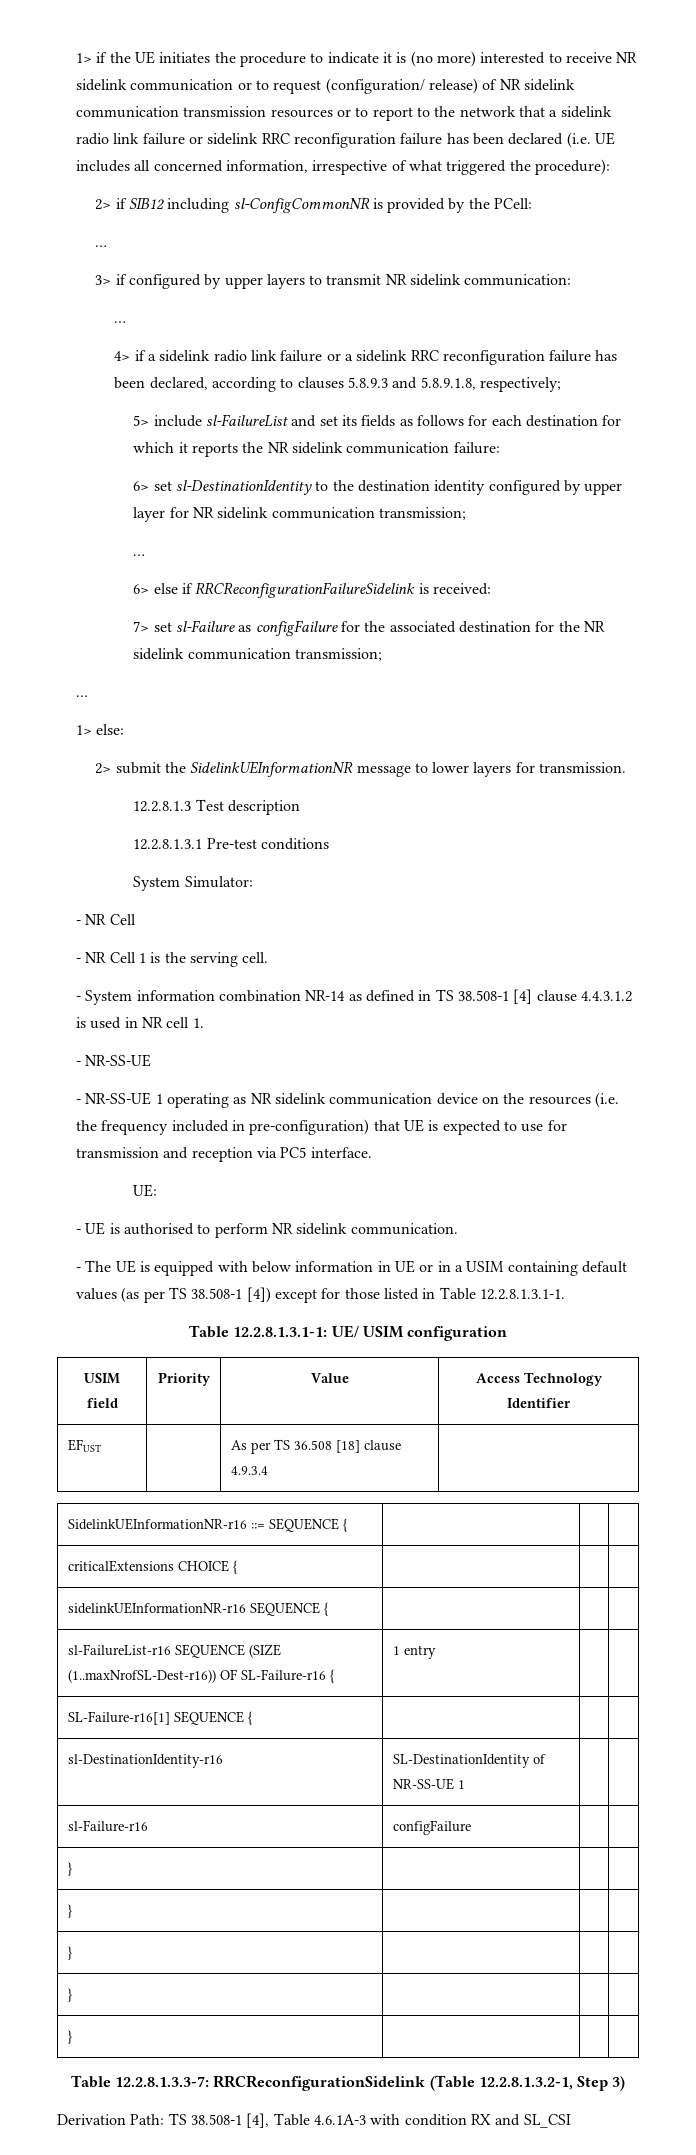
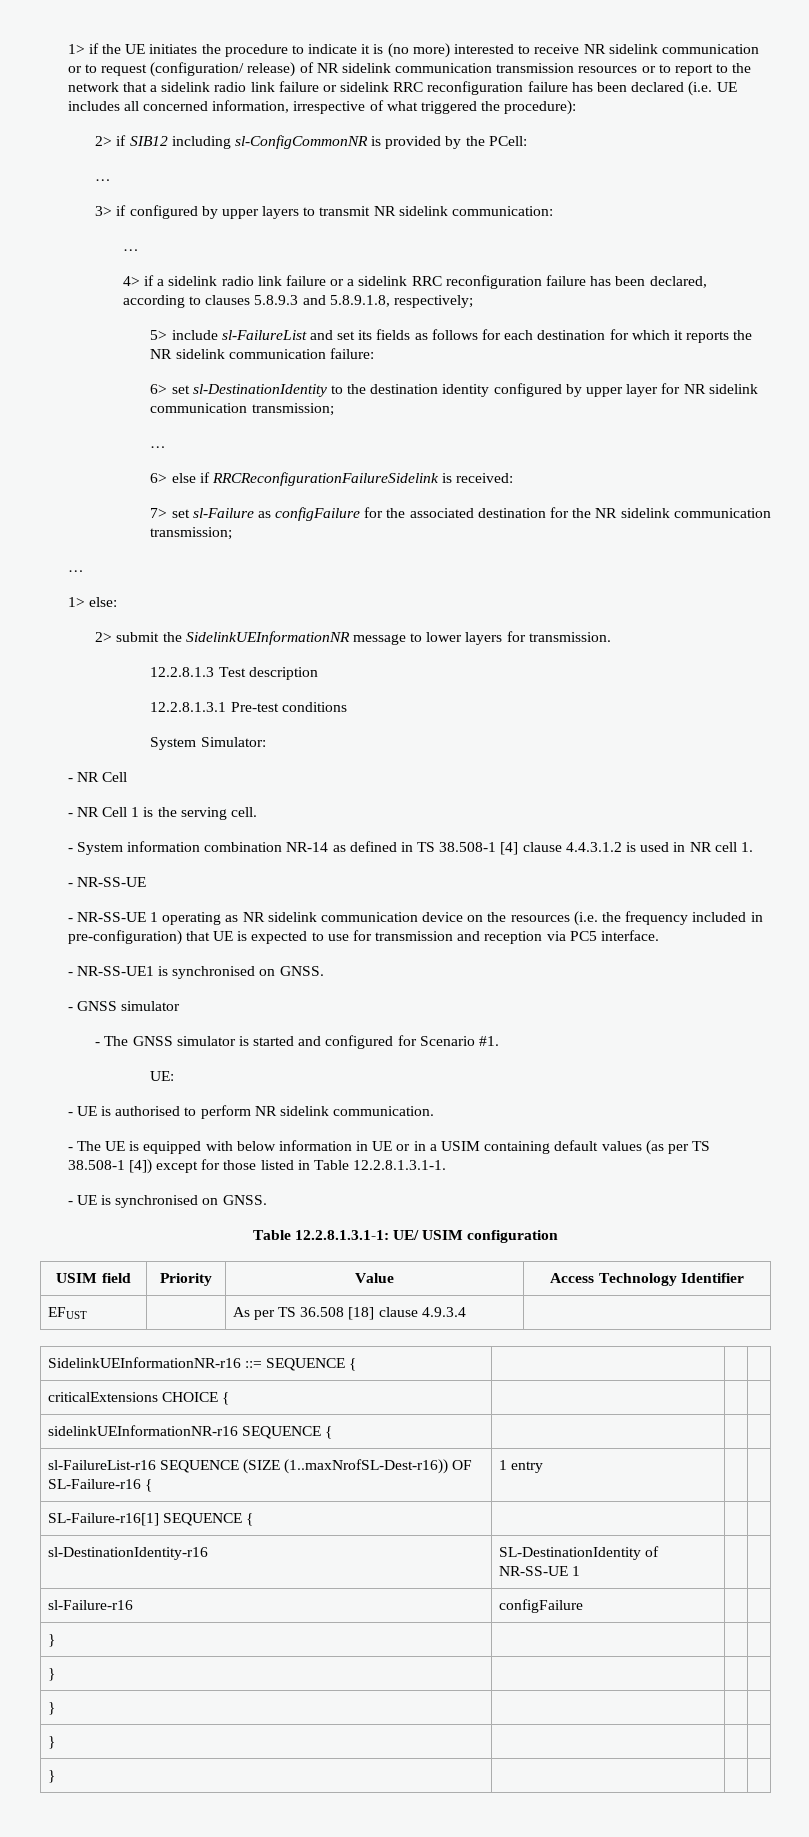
+ - NR-SS-UE1 is synchronised on GNSS.
+ - GNSS simulator
+ - The GNSS simulator is started and configured for Scenario #1.
+ - UE is synchronised on GNSS.
- Table 12.2.8.1.3.3-7: RRCReconfigurationSidelink (Table 12.2.8.1.3.2-1, Step 3)
- Derivation Path: TS 38.508-1 [4], Table 4.6.1A-3 with condition RX and SL_CSI

